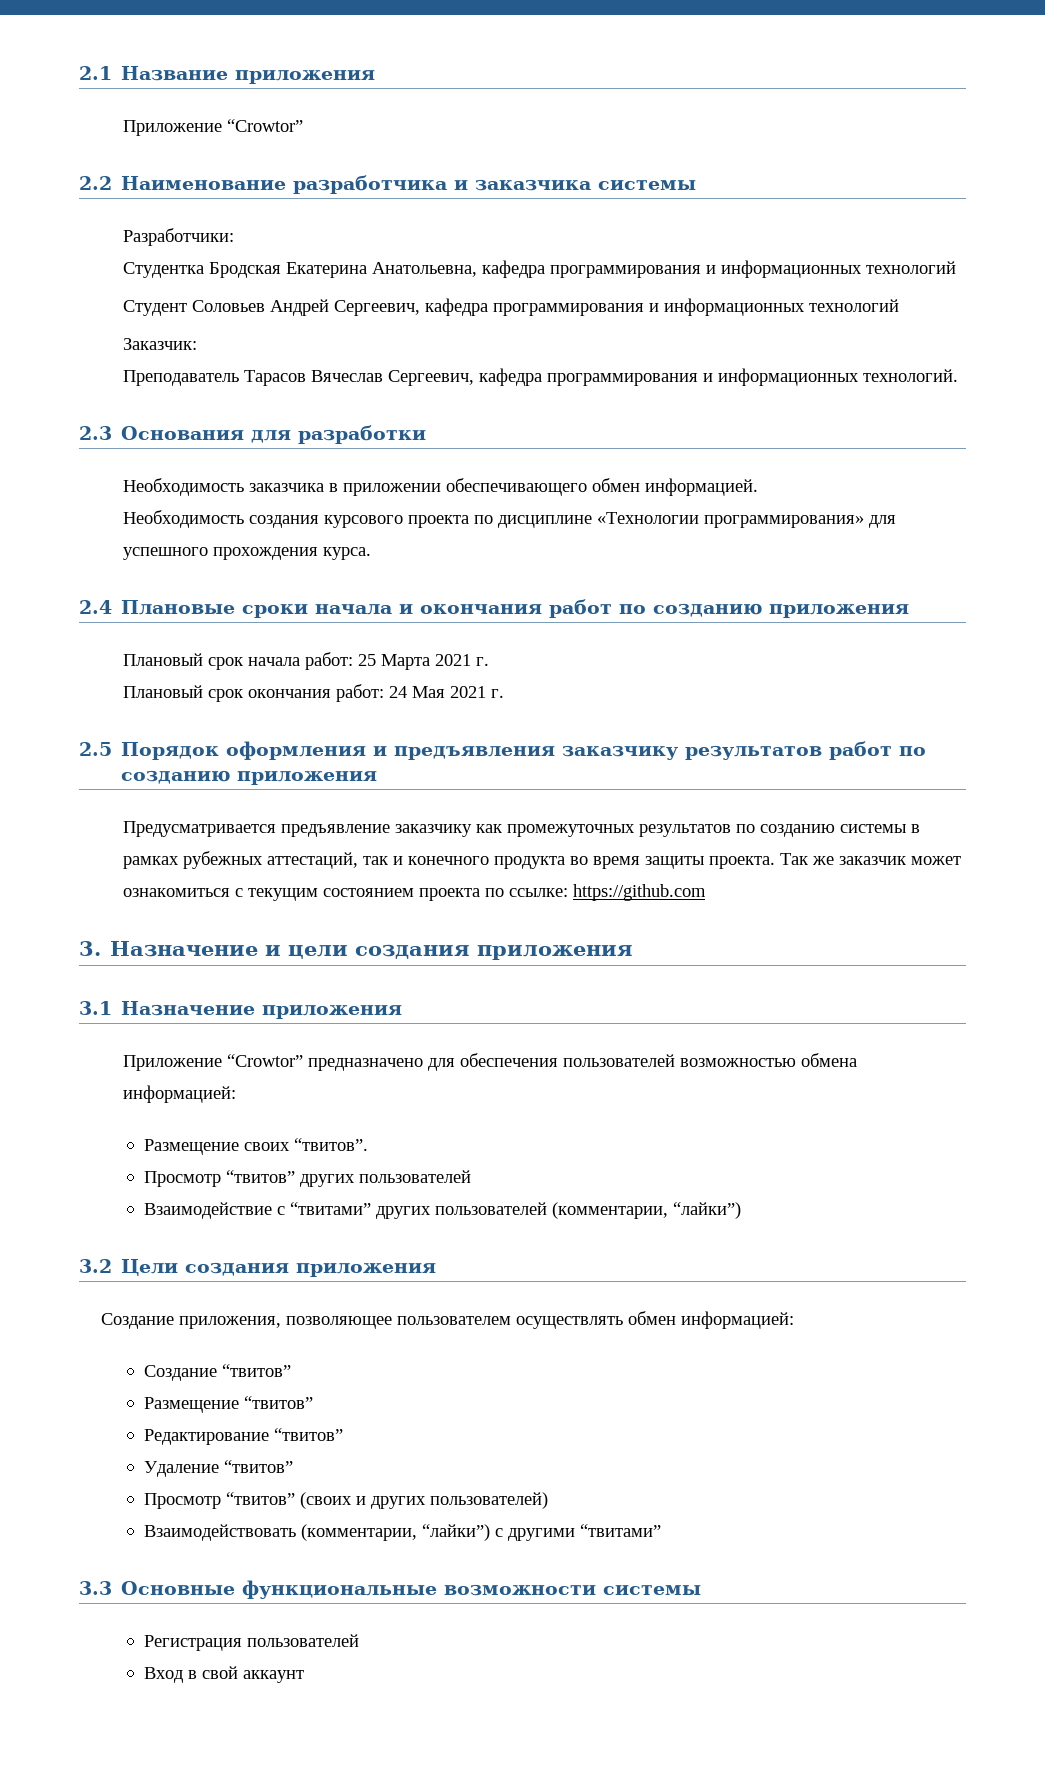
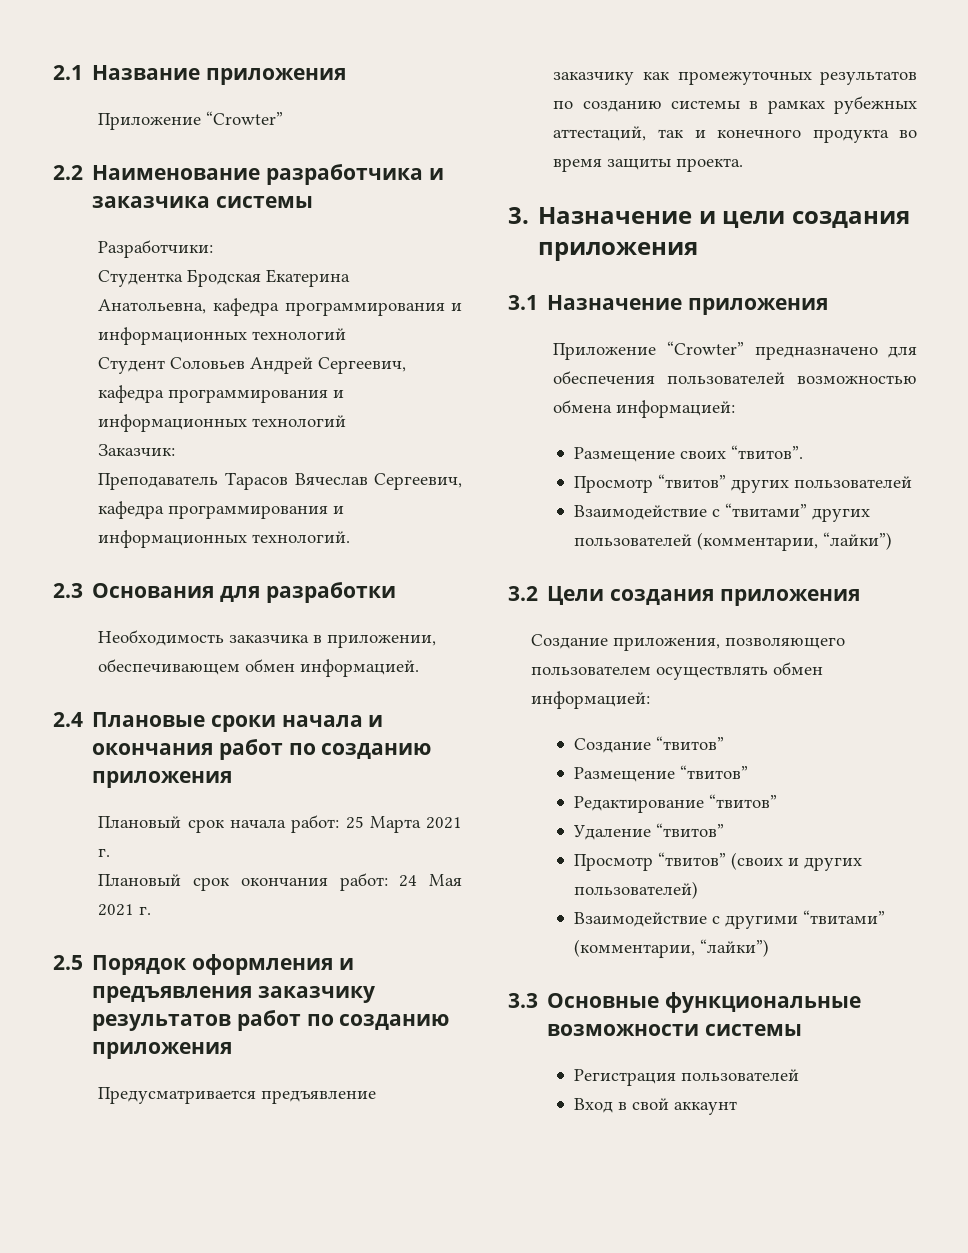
  2.1 Название приложения
- Приложение “Crowtor”
+ Приложение “Crowter”
- Необходимость заказчика в приложении обеспечивающего обмен информацией.
+ Необходимость заказчика в приложении, обеспечивающем обмен информацией.
- Необходимость создания курсового проекта по дисциплине «Технологии программирования» для успешного прохождения курса.
- Так же заказчик может ознакомиться с текущим состоянием проекта по ссылке: https://github.com
- Приложение “Crowtor” предназначено для обеспечения пользователей возможностью обмена информацией:
+ Приложение “Crowter” предназначено для обеспечения пользователей возможностью обмена информацией:
- Создание приложения, позволяющее пользователем осуществлять обмен информацией:
+ Создание приложения, позволяющего пользователем осуществлять обмен информацией:
- Взаимодействовать (комментарии, “лайки”) с другими “твитами”
+ Взаимодействие с другими “твитами” (комментарии, “лайки”)

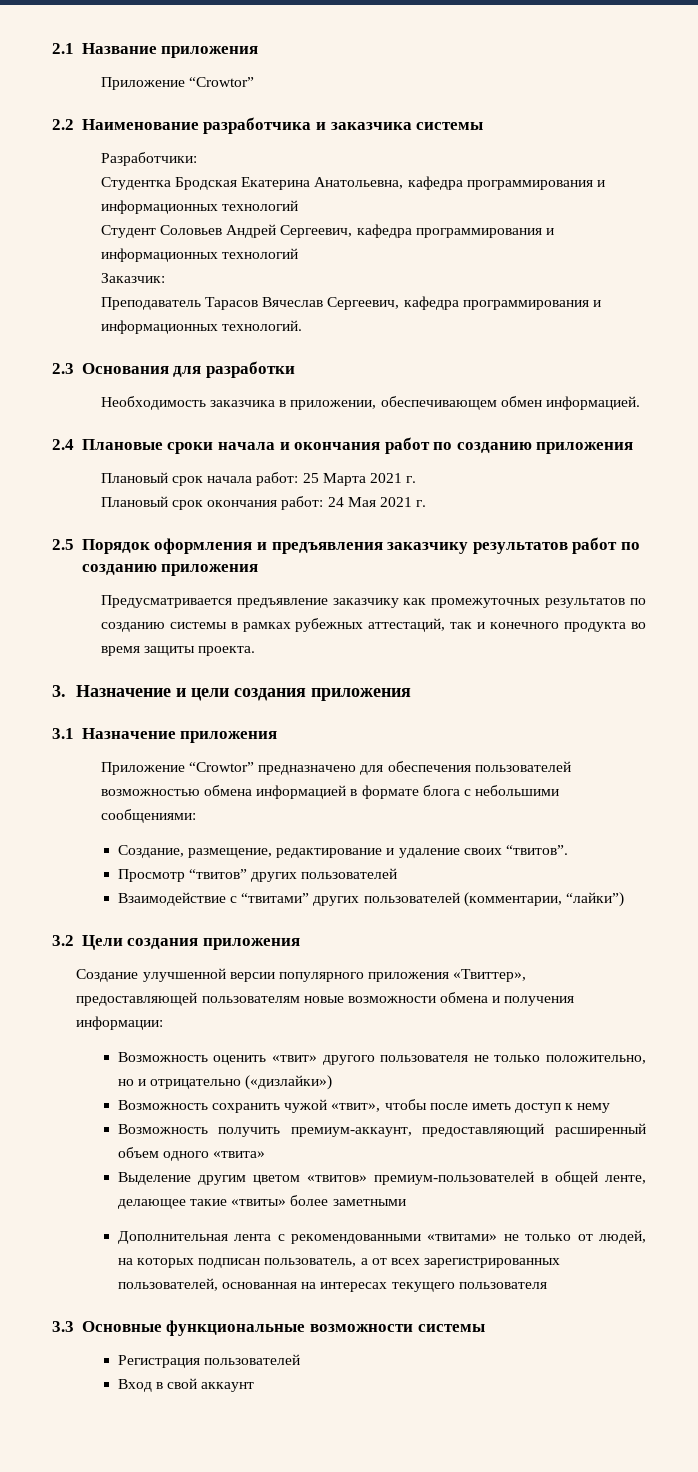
  2.1 Название приложения
- Приложение “Crowter”
+ Приложение “Crowtor”
- Приложение “Crowter” предназначено для обеспечения пользователей возможностью обмена информацией:
- Размещение своих “твитов”.
+ Приложение “Crowtor” предназначено для обеспечения пользователей возможностью обмена информацией в формате блога с небольшими сообщениями:
+ Создание, размещение, редактирование и удаление своих “твитов”.
- Создание приложения, позволяющего пользователем осуществлять обмен информацией:
- Создание “твитов”
- Размещение “твитов”
- Редактирование “твитов”
- Удаление “твитов”
- Просмотр “твитов” (своих и других пользователей)
- Взаимодействие с другими “твитами” (комментарии, “лайки”)
+ Создание улучшенной версии популярного приложения «Твиттер», предоставляющей пользователям новые возможности обмена и получения информации:
+ Возможность оценить «твит» другого пользователя не только положительно, но и отрицательно («дизлайки»)
+ Возможность сохранить чужой «твит», чтобы после иметь доступ к нему
+ Возможность получить премиум-аккаунт, предоставляющий расширенный объем одного «твита»
+ Выделение другим цветом «твитов» премиум-пользователей в общей ленте, делающее такие «твиты» более заметными
+ Дополнительная лента с рекомендованными «твитами» не только от людей, на которых подписан пользователь, а от всех зарегистрированных пользователей, основанная на интересах текущего пользователя

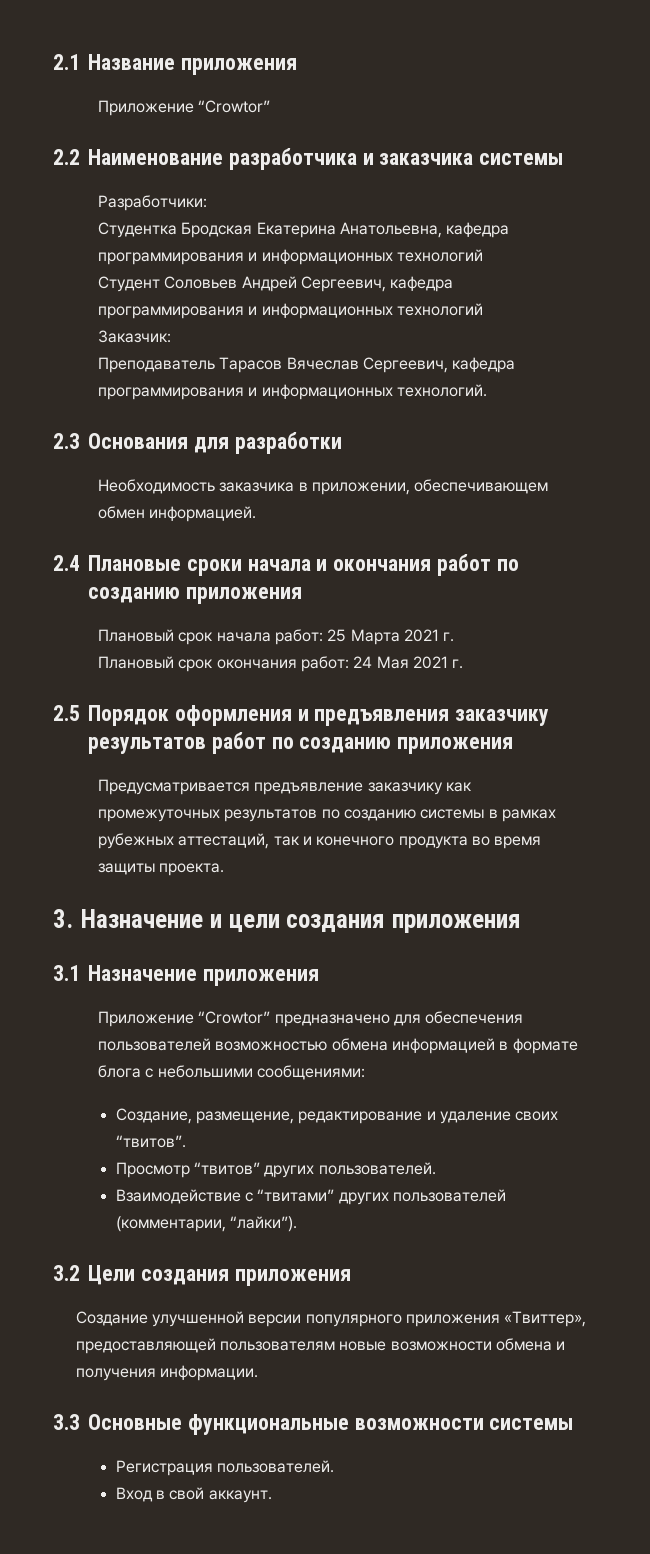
- Просмотр “твитов” других пользователей
+ Просмотр “твитов” других пользователей.
- Взаимодействие с “твитами” других пользователей (комментарии, “лайки”)
+ Взаимодействие с “твитами” других пользователей (комментарии, “лайки”).
- Создание улучшенной версии популярного приложения «Твиттер», предоставляющей пользователям новые возможности обмена и получения информации:
- Возможность оценить «твит» другого пользователя не только положительно, но и отрицательно («дизлайки»)
- Возможность сохранить чужой «твит», чтобы после иметь доступ к нему
- Возможность получить премиум-аккаунт, предоставляющий расширенный объем одного «твита»
- Выделение другим цветом «твитов» премиум-пользователей в общей ленте, делающее такие «твиты» более заметными
- Дополнительная лента с рекомендованными «твитами» не только от людей, на которых подписан пользователь, а от всех зарегистрированных пользователей, основанная на интересах текущего пользователя
+ Создание улучшенной версии популярного приложения «Твиттер», предоставляющей пользователям новые возможности обмена и получения информации.
- Регистрация пользователей
+ Регистрация пользователей.
- Вход в свой аккаунт
+ Вход в свой аккаунт.

